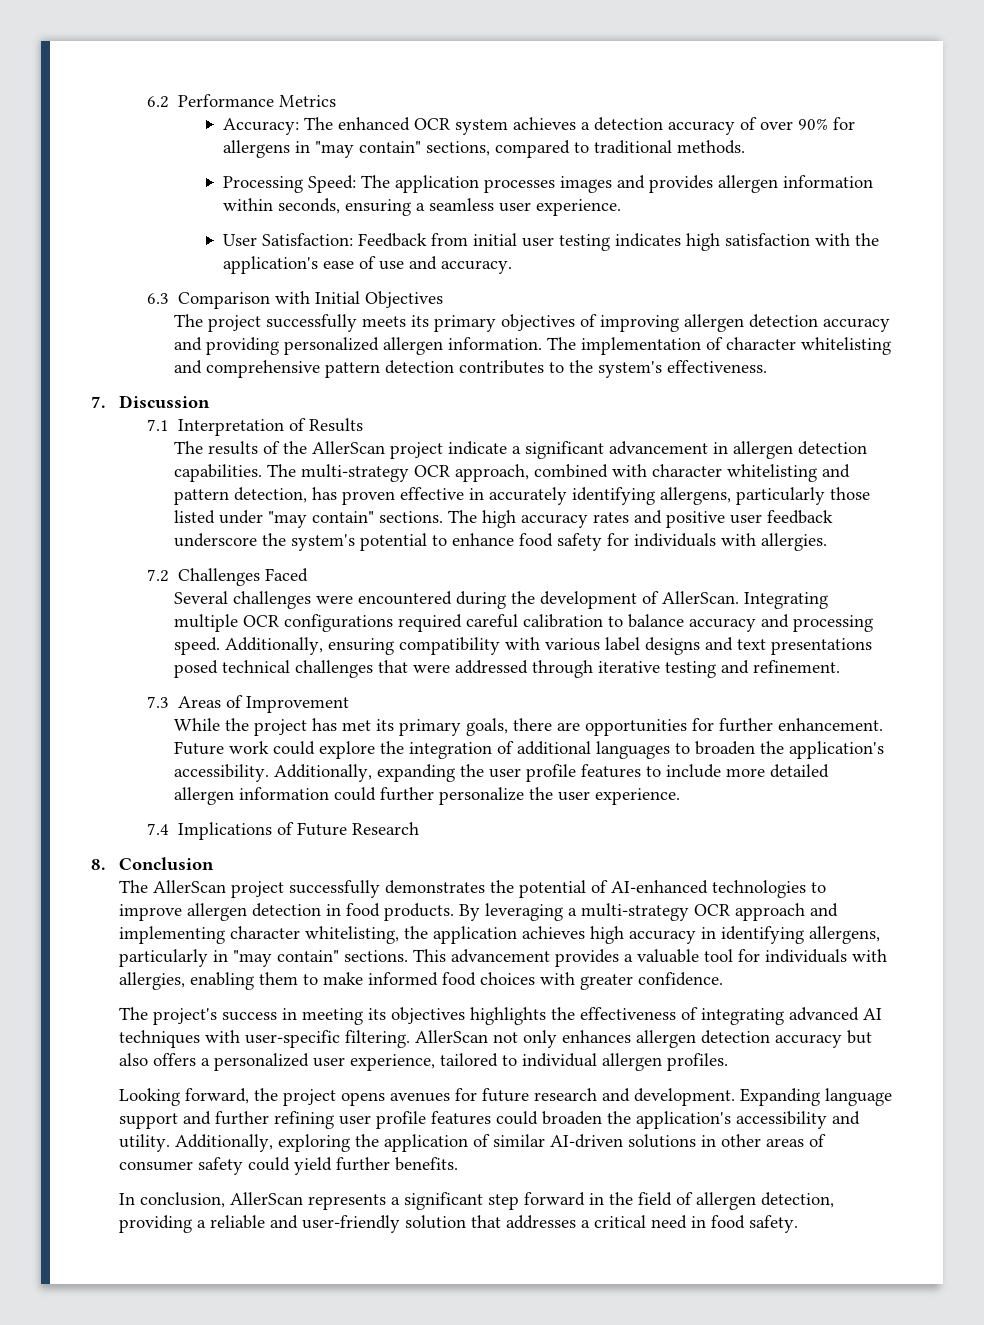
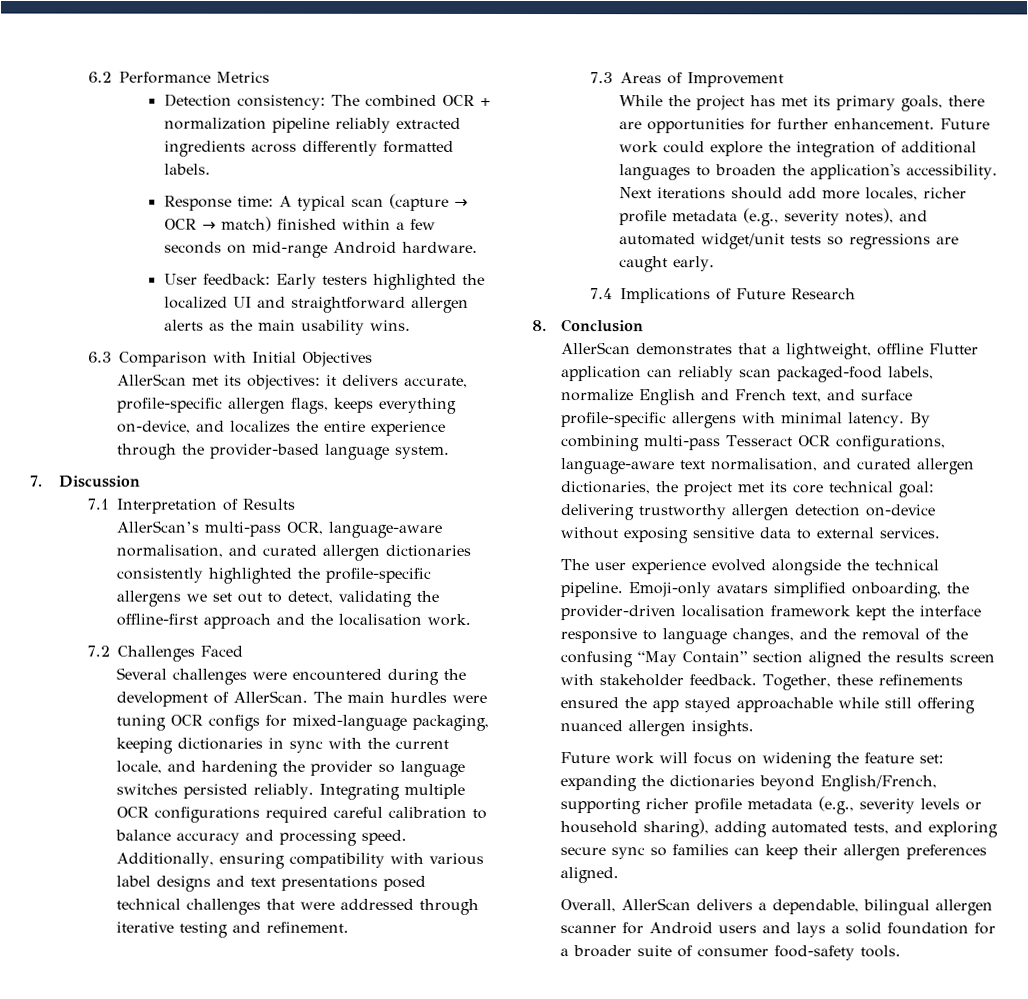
- Accuracy: The enhanced OCR system achieves a detection accuracy of over 90% for allergens in "may contain" sections, compared to traditional methods.
- Processing Speed: The application processes images and provides allergen information within seconds, ensuring a seamless user experience.
- User Satisfaction: Feedback from initial user testing indicates high satisfaction with the application's ease of use and accuracy.
+ Detection consistency: The combined OCR + normalization pipeline reliably extracted ingredients across differently formatted labels.
+ Response time: A typical scan (capture → OCR → match) finished within a few seconds on mid-range Android hardware.
+ User feedback: Early testers highlighted the localized UI and straightforward allergen alerts as the main usability wins.
- The project successfully meets its primary objectives of improving allergen detection accuracy and providing personalized allergen information. The implementation of character whitelisting and comprehensive pattern detection contributes to the system's effectiveness.
+ AllerScan met its objectives: it delivers accurate, profile-specific allergen flags, keeps everything on-device, and localizes the entire experience through the provider-based language system.
- The results of the AllerScan project indicate a significant advancement in allergen detection capabilities. The multi-strategy OCR approach, combined with character whitelisting and pattern detection, has proven effective in accurately identifying allergens, particularly those listed under "may contain" sections. The high accuracy rates and positive user feedback underscore the system's potential to enhance food safety for individuals with allergies.
+ AllerScan’s multi-pass OCR, language-aware normalisation, and curated allergen dictionaries consistently highlighted the profile-specific allergens we set out to detect, validating the offline-first approach and the localisation work.
+ The main hurdles were tuning OCR configs for mixed-language packaging, keeping dictionaries in sync with the current locale, and hardening the provider so language switches persisted reliably.
- Additionally, expanding the user profile features to include more detailed allergen information could further personalize the user experience.
+ Next iterations should add more locales, richer profile metadata (e.g., severity notes), and automated widget/unit tests so regressions are caught early.
- The AllerScan project successfully demonstrates the potential of AI-enhanced technologies to improve allergen detection in food products. By leveraging a multi-strategy OCR approach and implementing character whitelisting, the application achieves high accuracy in identifying allergens, particularly in "may contain" sections. This advancement provides a valuable tool for individuals with allergies, enabling them to make informed food choices with greater confidence.
- The project's success in meeting its objectives highlights the effectiveness of integrating advanced AI techniques with user-specific filtering. AllerScan not only enhances allergen detection accuracy but also offers a personalized user experience, tailored to individual allergen profiles.
- Looking forward, the project opens avenues for future research and development. Expanding language support and further refining user profile features could broaden the application's accessibility and utility. Additionally, exploring the application of similar AI-driven solutions in other areas of consumer safety could yield further benefits.
- In conclusion, AllerScan represents a significant step forward in the field of allergen detection, providing a reliable and user-friendly solution that addresses a critical need in food safety.
+ AllerScan demonstrates that a lightweight, offline Flutter application can reliably scan packaged-food labels, normalize English and French text, and surface profile-specific allergens with minimal latency. By combining multi-pass Tesseract OCR configurations, language-aware text normalisation, and curated allergen dictionaries, the project met its core technical goal: delivering trustworthy allergen detection on-device without exposing sensitive data to external services.
+ The user experience evolved alongside the technical pipeline. Emoji-only avatars simplified onboarding, the provider-driven localisation framework kept the interface responsive to language changes, and the removal of the confusing “May Contain” section aligned the results screen with stakeholder feedback. Together, these refinements ensured the app stayed approachable while still offering nuanced allergen insights.
+ Future work will focus on widening the feature set: expanding the dictionaries beyond English/French, supporting richer profile metadata (e.g., severity levels or household sharing), adding automated tests, and exploring secure sync so families can keep their allergen preferences aligned.
+ Overall, AllerScan delivers a dependable, bilingual allergen scanner for Android users and lays a solid foundation for a broader suite of consumer food-safety tools.

